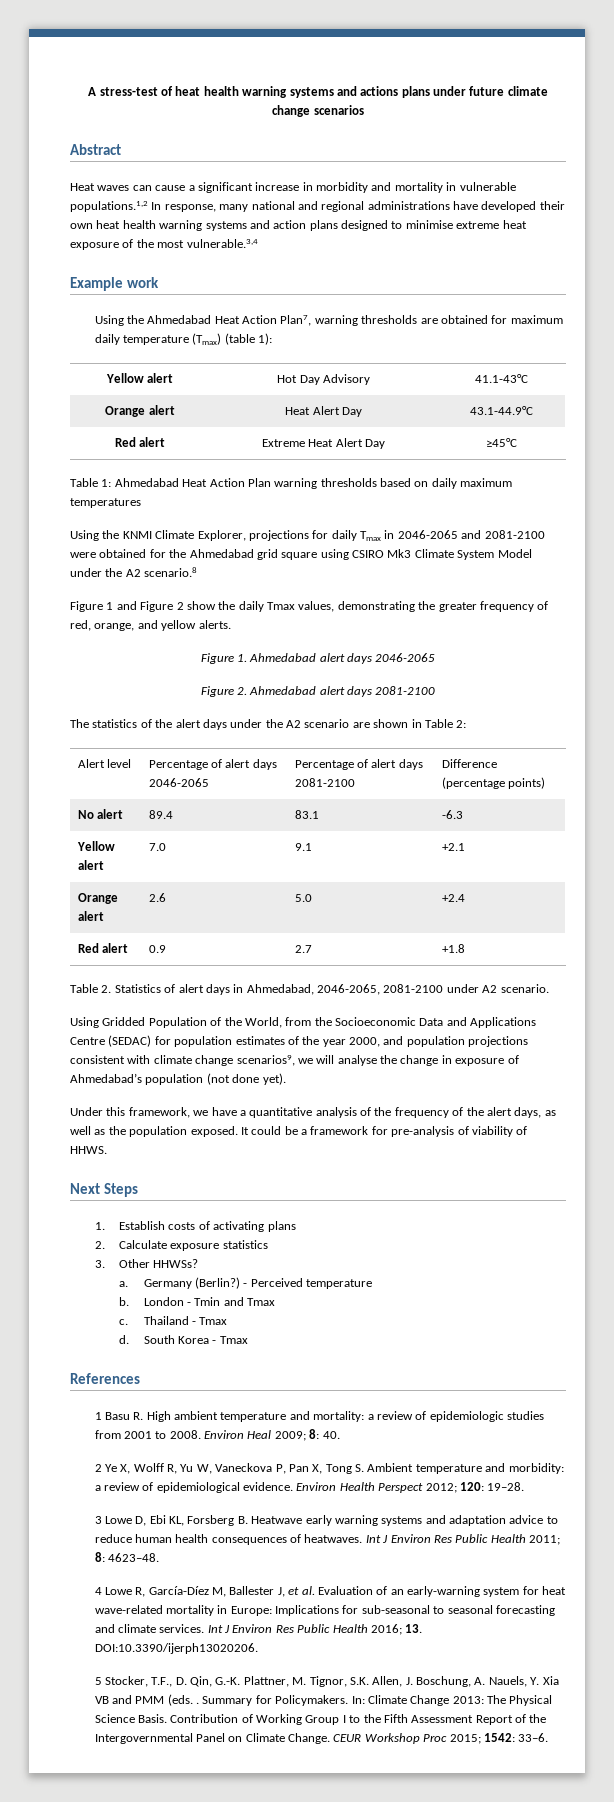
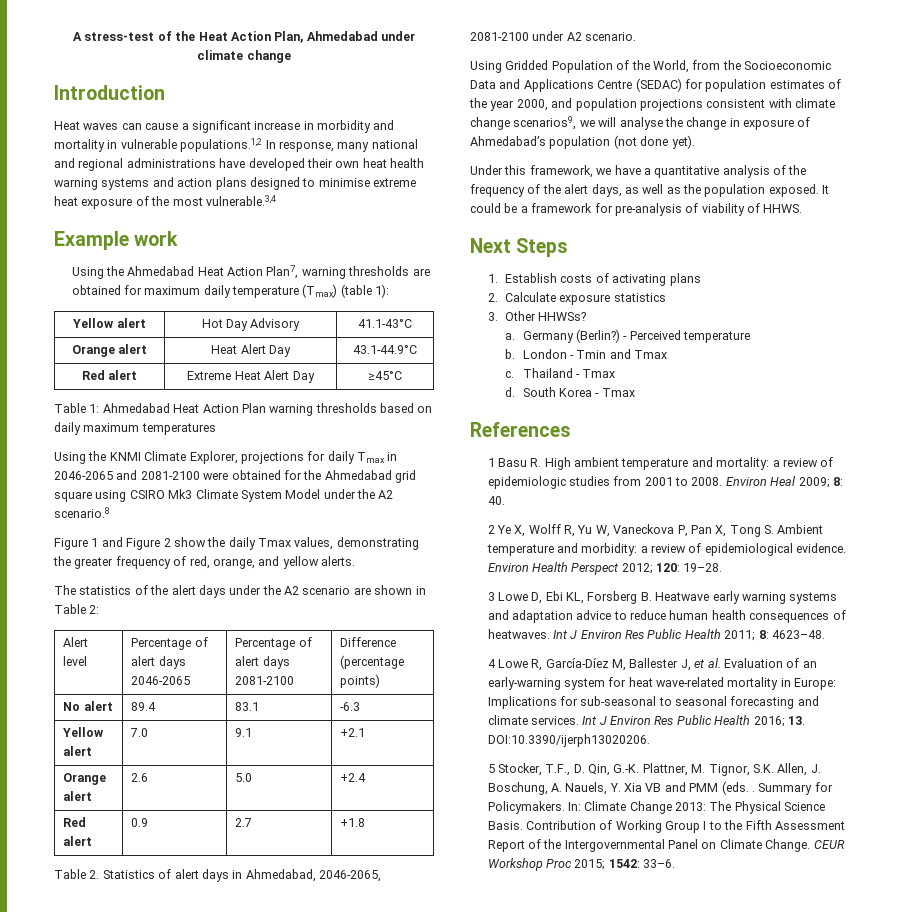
- A stress-test of heat health warning systems and actions plans under future climate change scenarios
- Abstract
+ A stress-test of the Heat Action Plan, Ahmedabad under climate change
+ Introduction
- Figure 1. Ahmedabad alert days 2046-2065
- Figure 2. Ahmedabad alert days 2081-2100

